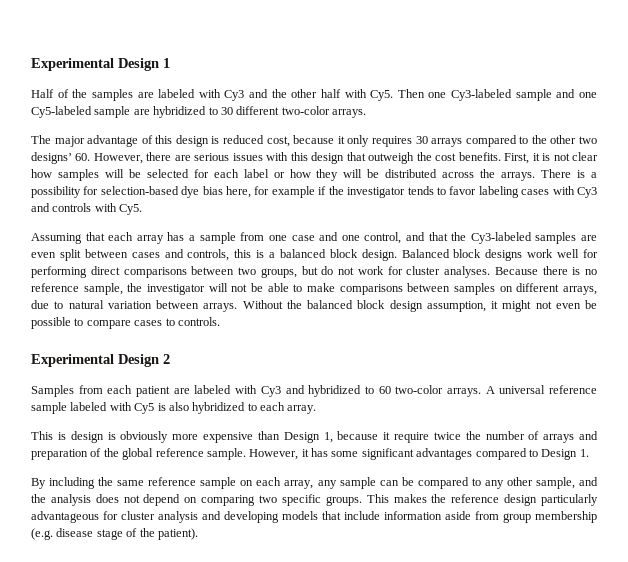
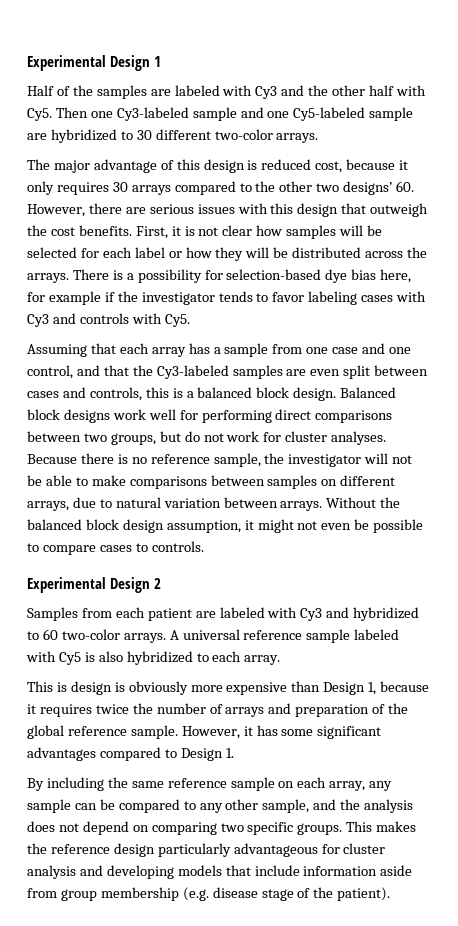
- This is design is obviously more expensive than Design 1, because it require twice the number of arrays and preparation of the global reference sample.
+ This is design is obviously more expensive than Design 1, because it requires twice the number of arrays and preparation of the global reference sample.

